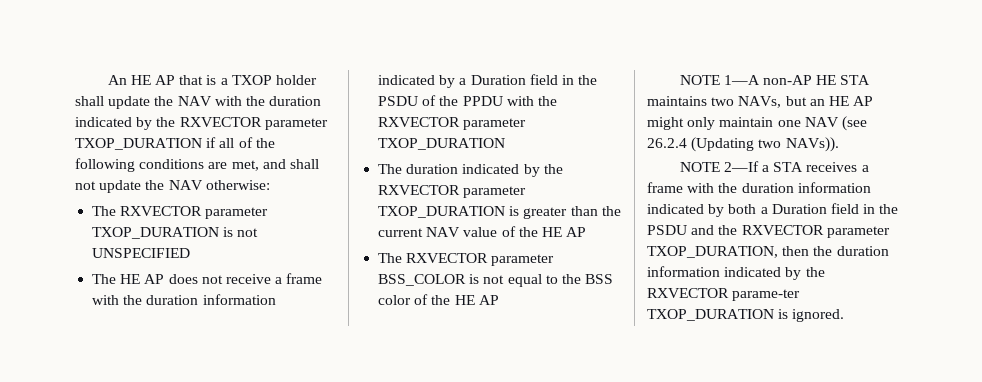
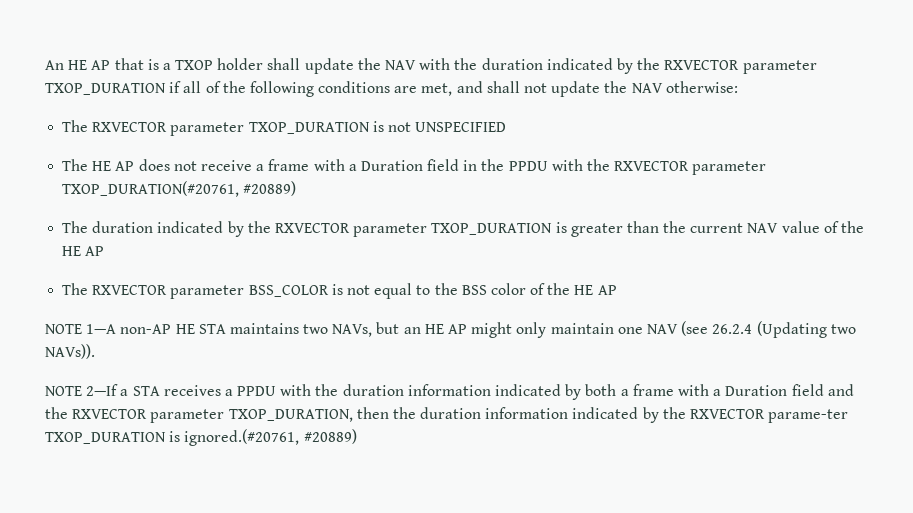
- The HE AP does not receive a frame with the duration information indicated by a Duration field in the PSDU of the PPDU with the RXVECTOR parameter TXOP_DURATION
+ The HE AP does not receive a frame with a Duration field in the PPDU with the RXVECTOR parameter TXOP_DURATION(#20761, #20889)
- NOTE 2—If a STA receives a frame with the duration information indicated by both a Duration field in the PSDU and the RXVECTOR parameter TXOP_DURATION, then the duration information indicated by the RXVECTOR parame-ter TXOP_DURATION is ignored.
+ NOTE 2—If a STA receives a PPDU with the duration information indicated by both a frame with a Duration field and the RXVECTOR parameter TXOP_DURATION, then the duration information indicated by the RXVECTOR parame-ter TXOP_DURATION is ignored.(#20761, #20889)

